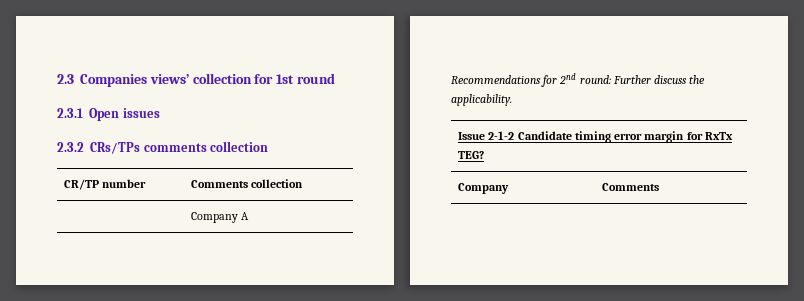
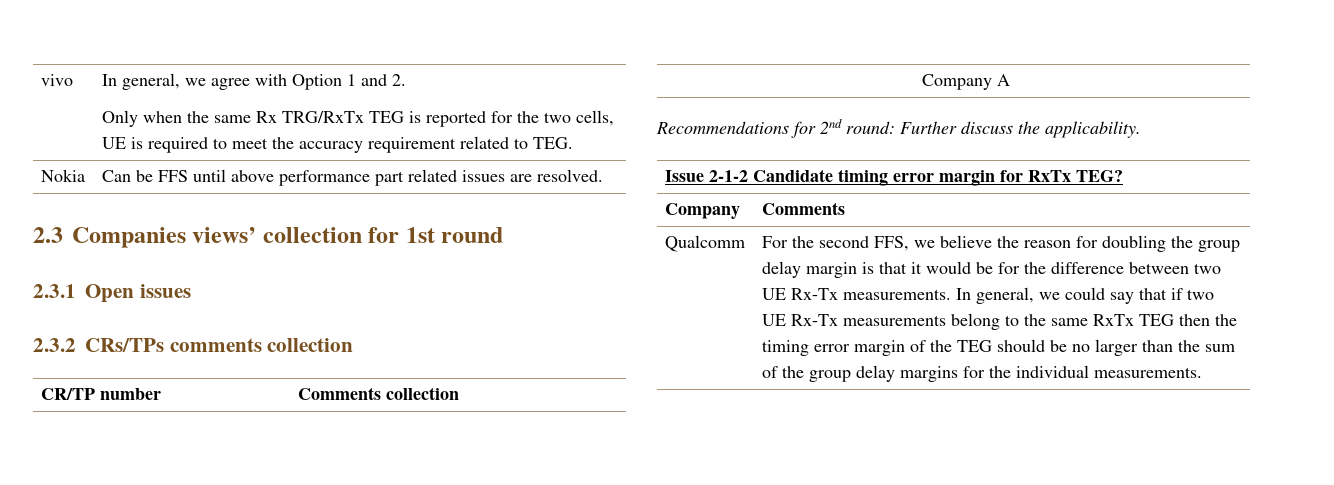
+ vivo | In general, we agree with Option 1 and 2.
+ Only when the same Rx TRG/RxTx TEG is reported for the two cells, UE is required to meet the accuracy requirement related to TEG.
+ Nokia | Can be FFS until above performance part related issues are resolved.
+ Qualcomm | For the second FFS, we believe the reason for doubling the group delay margin is that it would be for the difference between two UE Rx-Tx measurements. In general, we could say that if two UE Rx-Tx measurements belong to the same RxTx TEG then the timing error margin of the TEG should be no larger than the sum of the group delay margins for the individual measurements.

